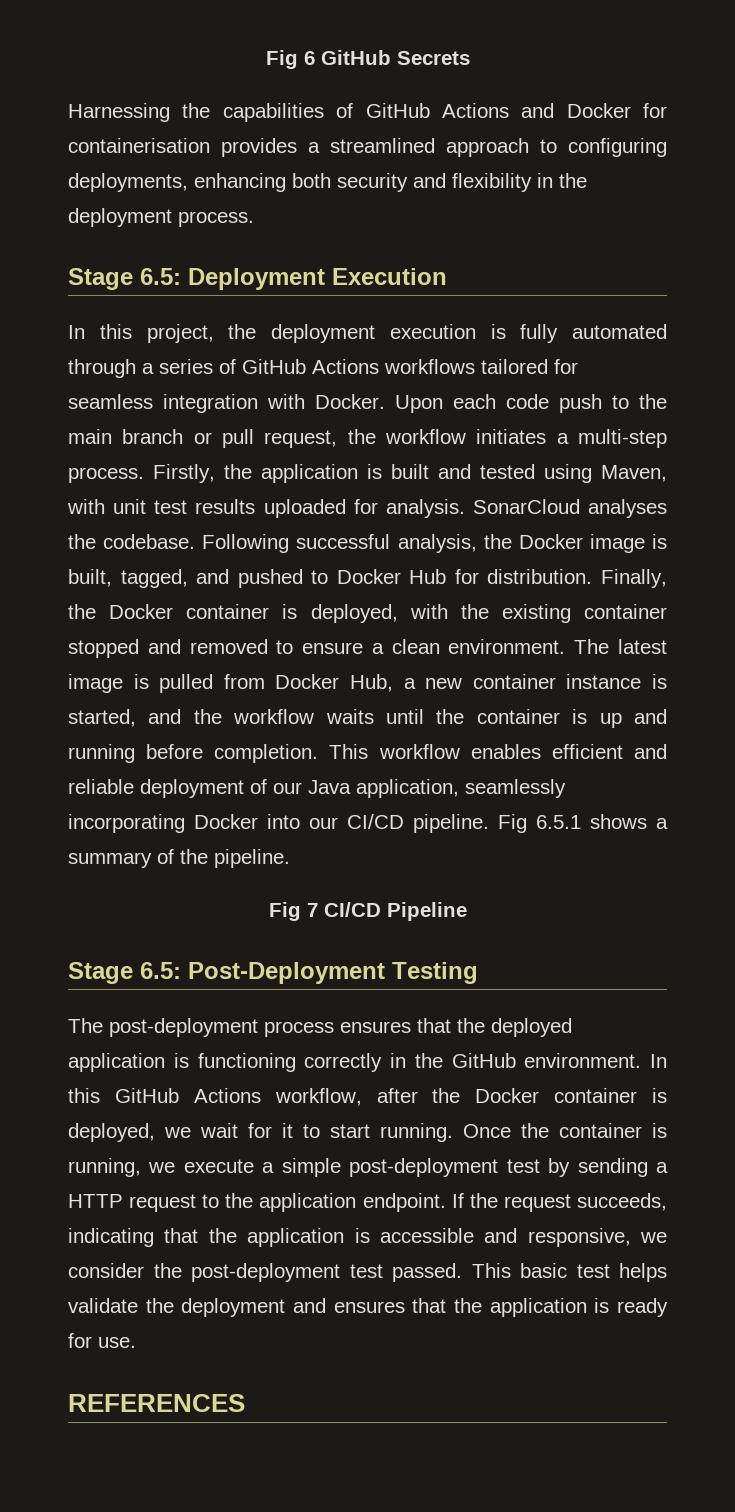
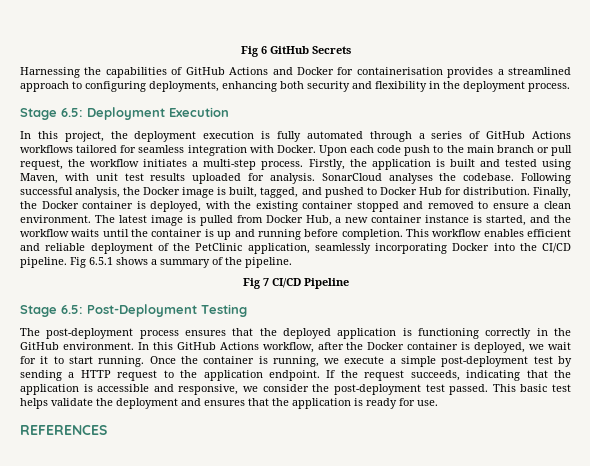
- This workflow enables efficient and reliable deployment of our Java application, seamlessly incorporating Docker into our CI/CD pipeline.
+ This workflow enables efficient and reliable deployment of the PetClinic application, seamlessly incorporating Docker into the CI/CD pipeline.

